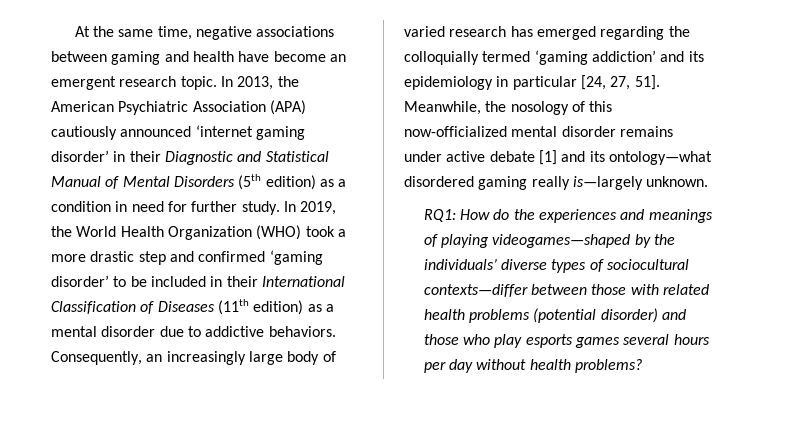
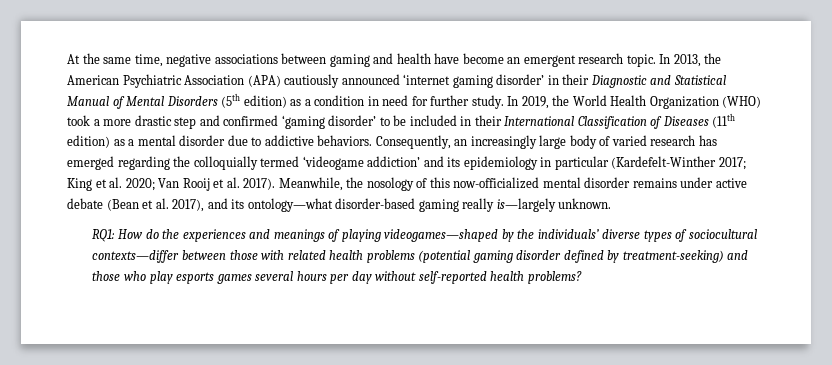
- Consequently, an increasingly large body of varied research has emerged regarding the colloquially termed ‘gaming addiction’ and its epidemiology in particular [24, 27, 51].
+ Consequently, an increasingly large body of varied research has emerged regarding the colloquially termed ‘videogame addiction’ and its epidemiology in particular (Kardefelt-Winther 2017; King et al. 2020; Van Rooij et al. 2017).
- Meanwhile, the nosology of this now-officialized mental disorder remains under active debate [1] and its ontology—what disordered gaming really is—largely unknown.
+ Meanwhile, the nosology of this now-officialized mental disorder remains under active debate (Bean et al. 2017), and its ontology—what disorder-based gaming really is—largely unknown.
- RQ1: How do the experiences and meanings of playing videogames—shaped by the individuals’ diverse types of sociocultural contexts—differ between those with related health problems (potential disorder) and those who play esports games several hours per day without health problems?
+ RQ1: How do the experiences and meanings of playing videogames—shaped by the individuals’ diverse types of sociocultural contexts—differ between those with related health problems (potential gaming disorder defined by treatment-seeking) and those who play esports games several hours per day without self-reported health problems?

